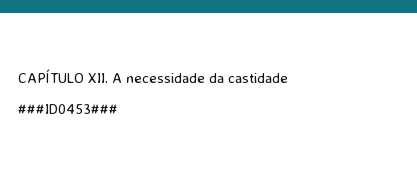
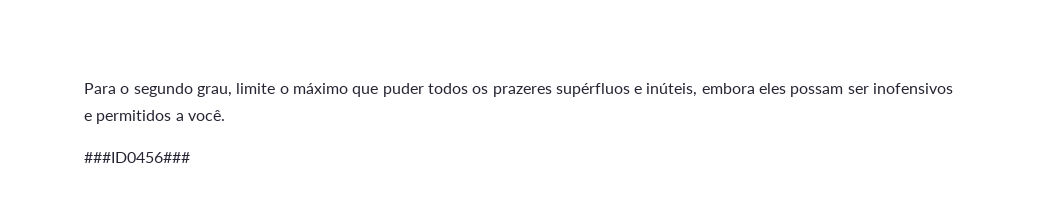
- CAPÍTULO XII. A necessidade da castidade
- ###ID0453###
+ Para o segundo grau, limite o máximo que puder todos os prazeres supérfluos e inúteis, embora eles possam ser inofensivos e permitidos a você.
+ ###ID0456###

